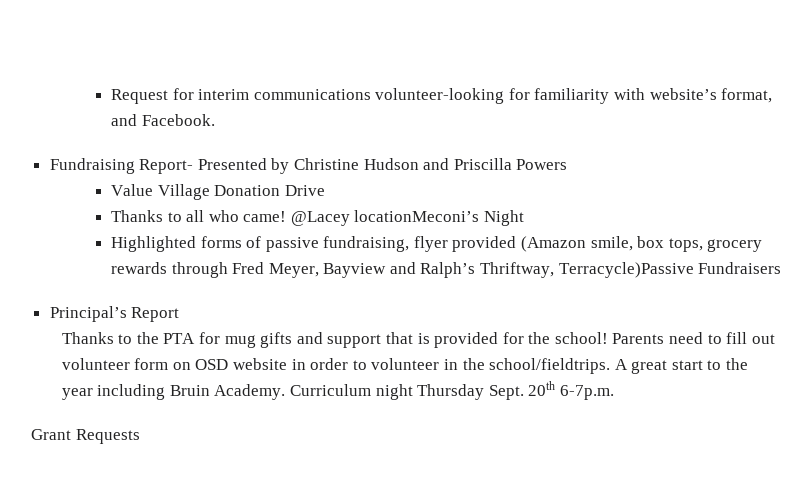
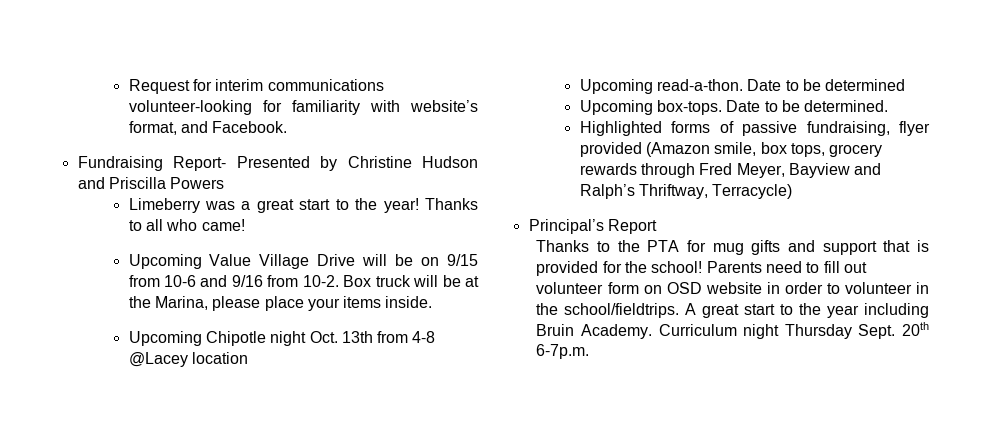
- Value Village Donation Drive
- Thanks to all who came! @Lacey locationMeconi’s Night
+ Limeberry was a great start to the year! Thanks to all who came!
+ Upcoming Value Village Drive will be on 9/15 from 10-6 and 9/16 from 10-2. Box truck will be at the Marina, please place your items inside.
+ Upcoming Chipotle night Oct. 13th from 4-8 @Lacey location
+ Upcoming read-a-thon. Date to be determined
+ Upcoming box-tops. Date to be determined.
- Highlighted forms of passive fundraising, flyer provided (Amazon smile, box tops, grocery rewards through Fred Meyer, Bayview and Ralph’s Thriftway, Terracycle)Passive Fundraisers
+ Highlighted forms of passive fundraising, flyer provided (Amazon smile, box tops, grocery rewards through Fred Meyer, Bayview and Ralph’s Thriftway, Terracycle)
- Grant Requests

